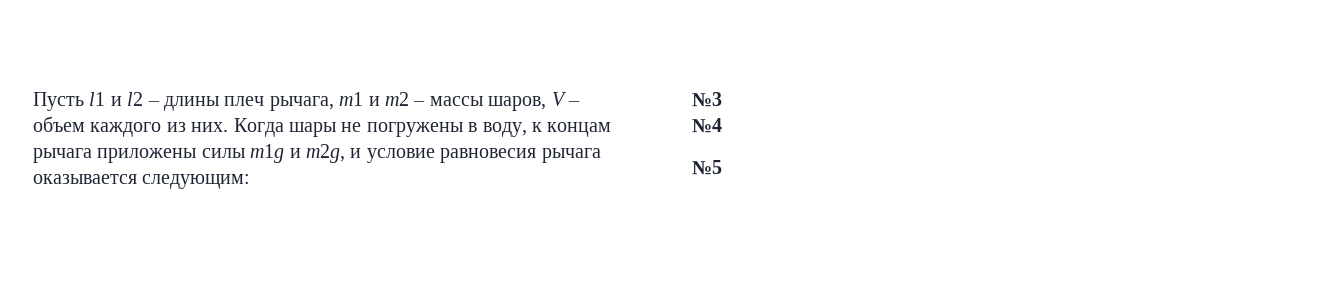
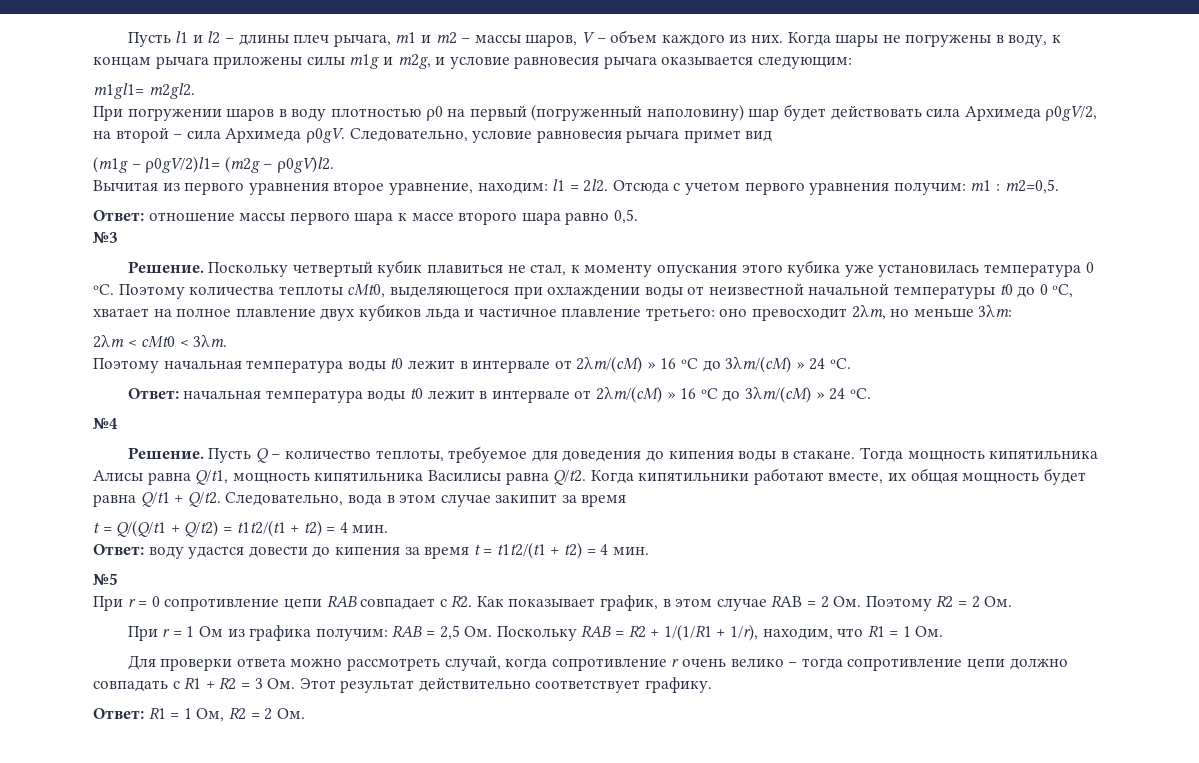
+ m1gl1= m2gl2.
+ При погружении шаров в воду плотностью ρ0 на первый (погруженный наполовину) шар будет действовать сила Архимеда ρ0gV/2, на второй – сила Архимеда ρ0gV. Следовательно, условие равновесия рычага примет вид
+ (m1g – ρ0gV/2)l1= (m2g – ρ0gV)l2.
+ Вычитая из первого уравнения второе уравнение, находим: l1 = 2l2. Отсюда с учетом первого уравнения получим: m1 : m2=0,5.
+ Ответ: отношение массы первого шара к массе второго шара равно 0,5.
  №3
+ Решение. Поскольку четвертый кубик плавиться не стал, к моменту опускания этого кубика уже установилась температура 0 ºC. Поэтому количества теплоты cMt0, выделяющегося при охлаждении воды от неизвестной начальной температуры t0 до 0 ºC, хватает на полное плавление двух кубиков льда и частичное плавление третьего: оно превосходит 2λm, но меньше 3λm:
+ 2λm < cMt0 < 3λm.
+ Поэтому начальная температура воды t0 лежит в интервале от 2λm/(cM) » 16 ºC до 3λm/(cM) » 24 ºC.
+ Ответ: начальная температура воды t0 лежит в интервале от 2λm/(cM) » 16 ºC до 3λm/(cM) » 24 ºC.
  №4
+ Решение. Пусть Q – количество теплоты, требуемое для доведения до кипения воды в стакане. Тогда мощность кипятильника Алисы равна Q/t1, мощность кипятильника Василисы равна Q/t2. Когда кипятильники работают вместе, их общая мощность будет равна Q/t1 + Q/t2. Следовательно, вода в этом случае закипит за время
+ t = Q/(Q/t1 + Q/t2) = t1t2/(t1 + t2) = 4 мин.
+ Ответ: воду удастся довести до кипения за время t = t1t2/(t1 + t2) = 4 мин.
  №5
+ При r = 0 сопротивление цепи RAB совпадает с R2. Как показывает график, в этом случае RAB = 2 Ом. Поэтому R2 = 2 Ом.
+ При r = 1 Ом из графика получим: RAB = 2,5 Ом. Поскольку RAB = R2 + 1/(1/R1 + 1/r), находим, что R1 = 1 Ом.
+ Для проверки ответа можно рассмотреть случай, когда сопротивление r очень велико – тогда сопротивление цепи должно совпадать с R1 + R2 = 3 Ом. Этот результат действительно соответствует графику.
+ Ответ: R1 = 1 Ом, R2 = 2 Ом.

